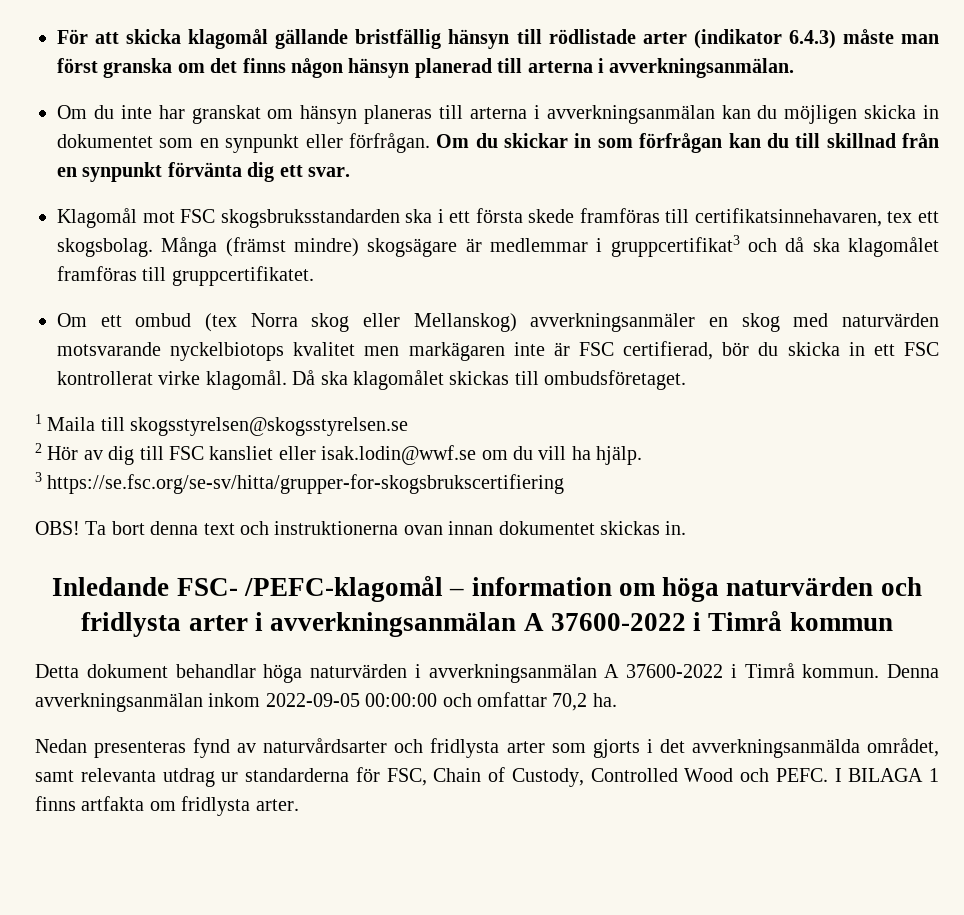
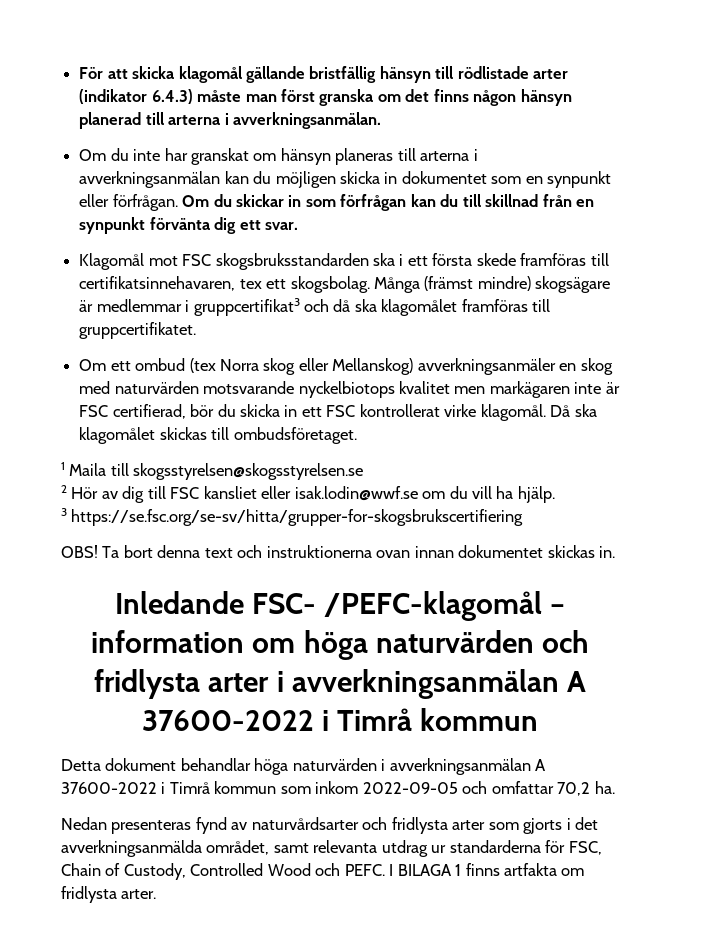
- Detta dokument behandlar höga naturvärden i avverkningsanmälan A 37600-2022 i Timrå kommun. Denna avverkningsanmälan inkom 2022-09-05 00:00:00 och omfattar 70,2 ha.
+ Detta dokument behandlar höga naturvärden i avverkningsanmälan A 37600-2022 i Timrå kommun som inkom 2022-09-05 och omfattar 70,2 ha.

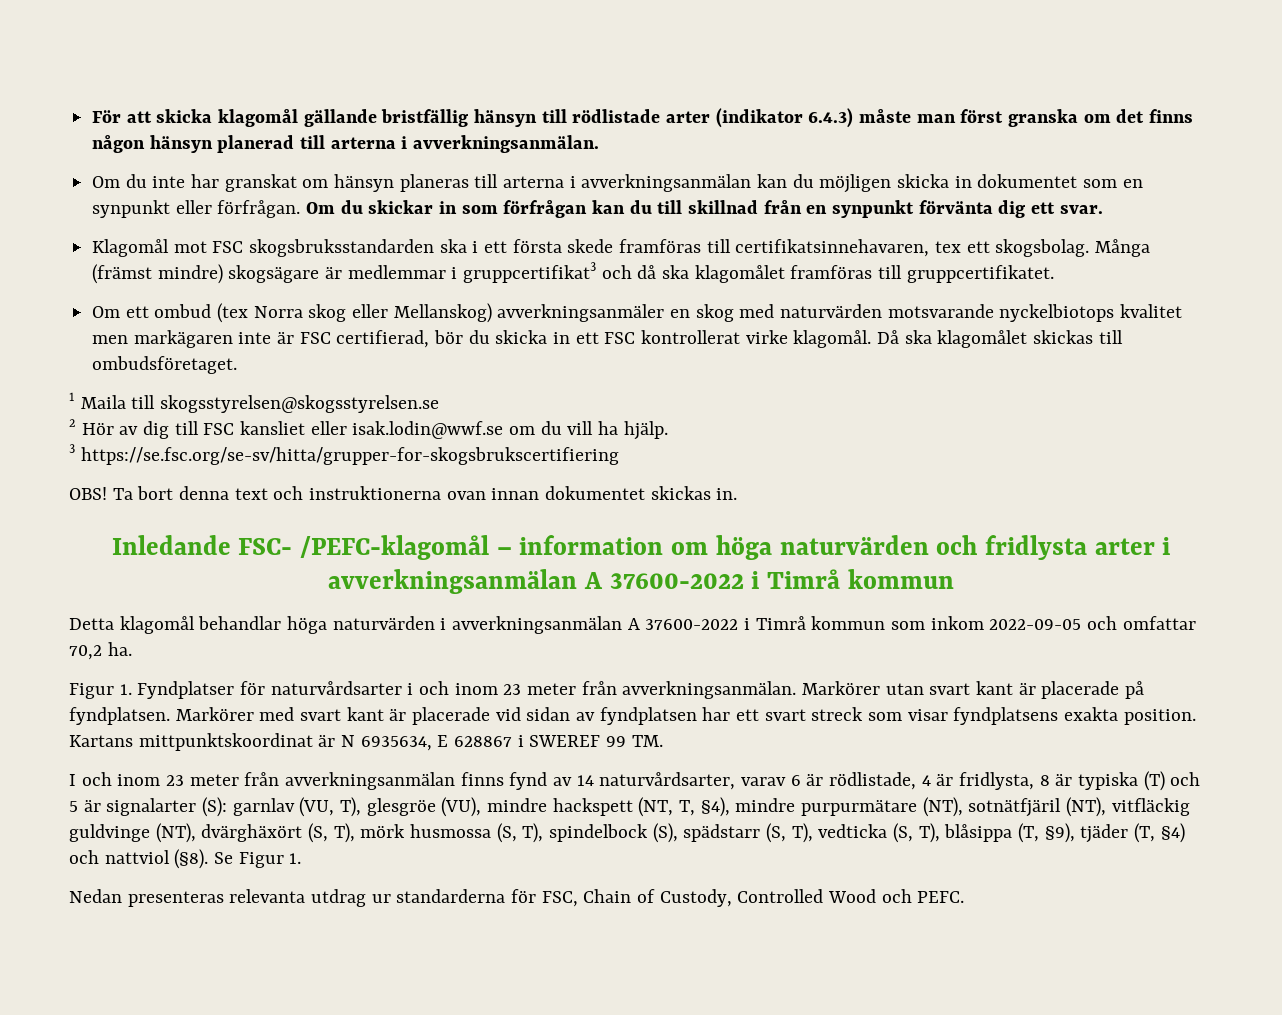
- Detta dokument behandlar höga naturvärden i avverkningsanmälan A 37600-2022 i Timrå kommun som inkom 2022-09-05 och omfattar 70,2 ha.
+ Detta klagomål behandlar höga naturvärden i avverkningsanmälan A 37600-2022 i Timrå kommun som inkom 2022-09-05 och omfattar 70,2 ha.
- Nedan presenteras fynd av naturvårdsarter och fridlysta arter som gjorts i det avverkningsanmälda området, samt relevanta utdrag ur standarderna för FSC, Chain of Custody, Controlled Wood och PEFC. I BILAGA 1 finns artfakta om fridlysta arter.
+ Figur 1. Fyndplatser för naturvårdsarter i och inom 23 meter från avverkningsanmälan. Markörer utan svart kant är placerade på fyndplatsen. Markörer med svart kant är placerade vid sidan av fyndplatsen har ett svart streck som visar fyndplatsens exakta position. Kartans mittpunktskoordinat är N 6935634, E 628867 i SWEREF 99 TM.
+ I och inom 23 meter från avverkningsanmälan finns fynd av 14 naturvårdsarter, varav 6 är rödlistade, 4 är fridlysta, 8 är typiska (T) och 5 är signalarter (S): garnlav (VU, T), glesgröe (VU), mindre hackspett (NT, T, §4), mindre purpurmätare (NT), sotnätfjäril (NT), vitfläckig guldvinge (NT), dvärghäxört (S, T), mörk husmossa (S, T), spindelbock (S), spädstarr (S, T), vedticka (S, T), blåsippa (T, §9), tjäder (T, §4) och nattviol (§8). Se Figur 1.
+ Nedan presenteras relevanta utdrag ur standarderna för FSC, Chain of Custody, Controlled Wood och PEFC.

